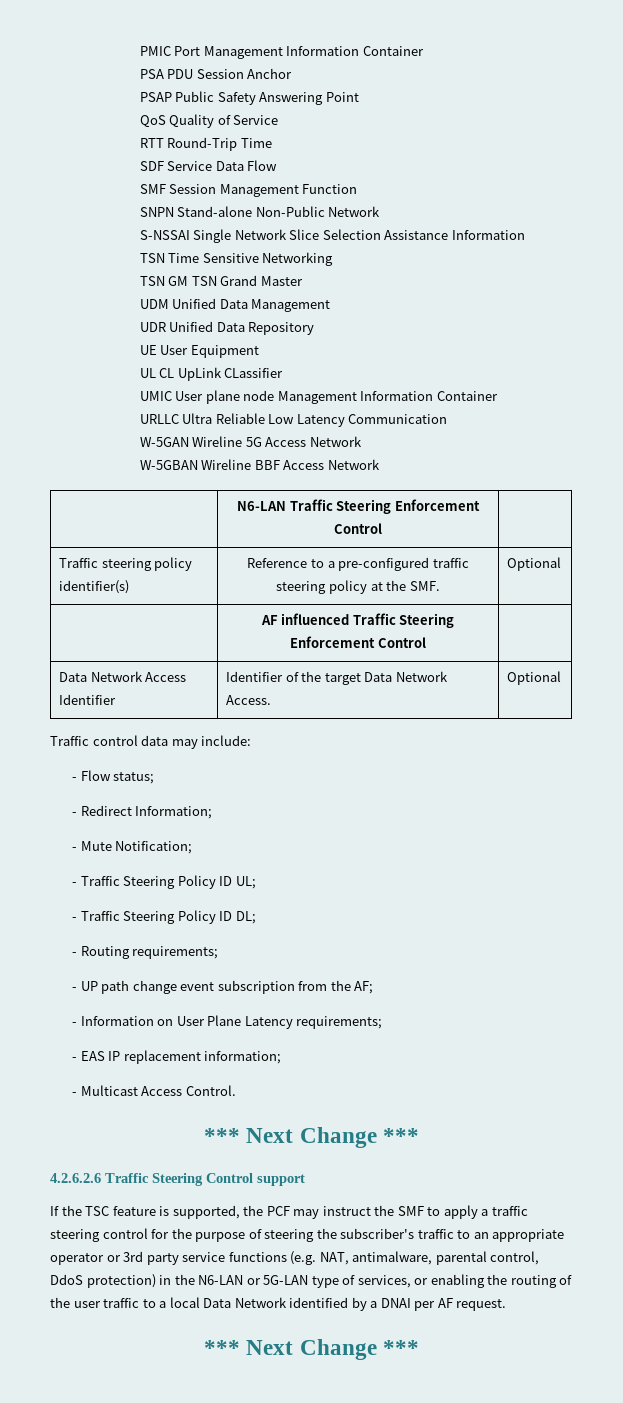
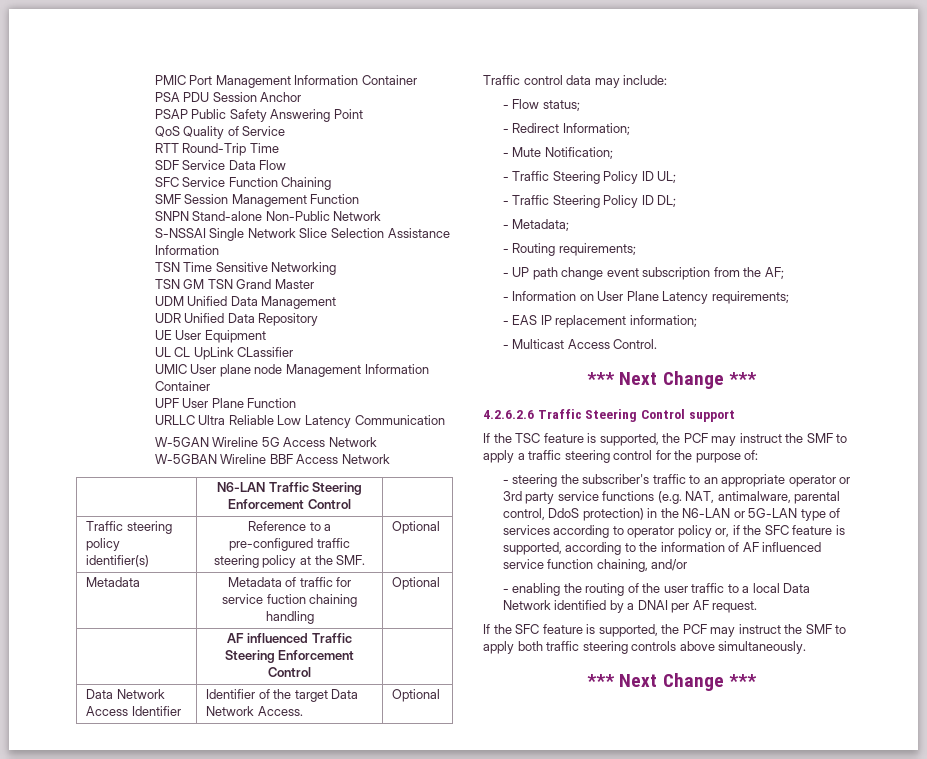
+ SFC Service Function Chaining
+ UPF User Plane Function
+ Metadata | Metadata of traffic for service fuction chaining handling | Optional
+ - Metadata;
- If the TSC feature is supported, the PCF may instruct the SMF to apply a traffic steering control for the purpose of steering the subscriber's traffic to an appropriate operator or 3rd party service functions (e.g. NAT, antimalware, parental control, DdoS protection) in the N6-LAN or 5G-LAN type of services, or enabling the routing of the user traffic to a local Data Network identified by a DNAI per AF request.
+ If the TSC feature is supported, the PCF may instruct the SMF to apply a traffic steering control for the purpose of:
+ - steering the subscriber's traffic to an appropriate operator or 3rd party service functions (e.g. NAT, antimalware, parental control, DdoS protection) in the N6-LAN or 5G-LAN type of services according to operator policy or, if the SFC feature is supported, according to the information of AF influenced service function chaining, and/or
+ - enabling the routing of the user traffic to a local Data Network identified by a DNAI per AF request.
+ If the SFC feature is supported, the PCF may instruct the SMF to apply both traffic steering controls above simultaneously.

